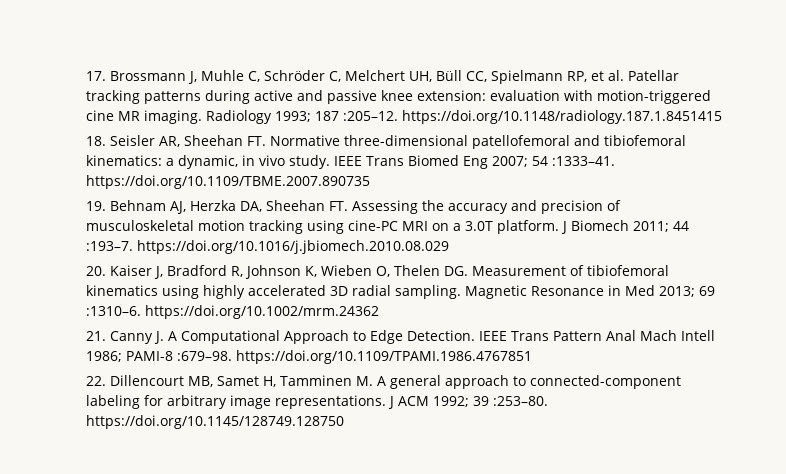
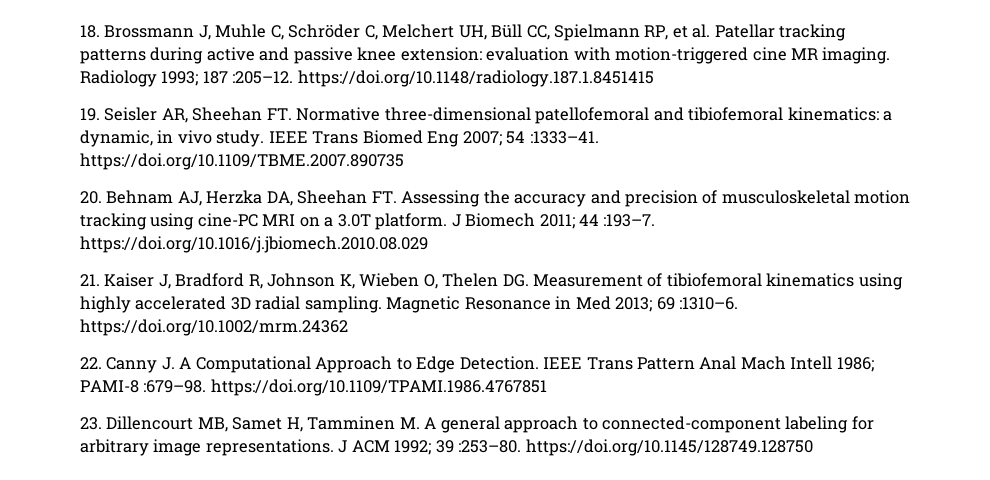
- 17. Brossmann J, Muhle C, Schröder C, Melchert UH, Büll CC, Spielmann RP, et al. Patellar tracking patterns during active and passive knee extension: evaluation with motion-triggered cine MR imaging.
+ 18. Brossmann J, Muhle C, Schröder C, Melchert UH, Büll CC, Spielmann RP, et al. Patellar tracking patterns during active and passive knee extension: evaluation with motion-triggered cine MR imaging.
- 18. Seisler AR, Sheehan FT. Normative three-dimensional patellofemoral and tibiofemoral kinematics: a dynamic, in vivo study.
+ 19. Seisler AR, Sheehan FT. Normative three-dimensional patellofemoral and tibiofemoral kinematics: a dynamic, in vivo study.
- 19. Behnam AJ, Herzka DA, Sheehan FT. Assessing the accuracy and precision of musculoskeletal motion tracking using cine-PC MRI on a 3.0T platform.
+ 20. Behnam AJ, Herzka DA, Sheehan FT. Assessing the accuracy and precision of musculoskeletal motion tracking using cine-PC MRI on a 3.0T platform.
- 20. Kaiser J, Bradford R, Johnson K, Wieben O, Thelen DG. Measurement of tibiofemoral kinematics using highly accelerated 3D radial sampling.
+ 21. Kaiser J, Bradford R, Johnson K, Wieben O, Thelen DG. Measurement of tibiofemoral kinematics using highly accelerated 3D radial sampling.
- 21. Canny J. A Computational Approach to Edge Detection.
+ 22. Canny J. A Computational Approach to Edge Detection.
- 22. Dillencourt MB, Samet H, Tamminen M. A general approach to connected-component labeling for arbitrary image representations.
+ 23. Dillencourt MB, Samet H, Tamminen M. A general approach to connected-component labeling for arbitrary image representations.

